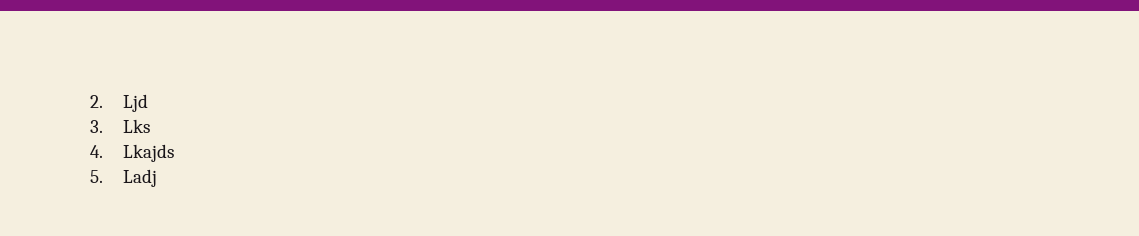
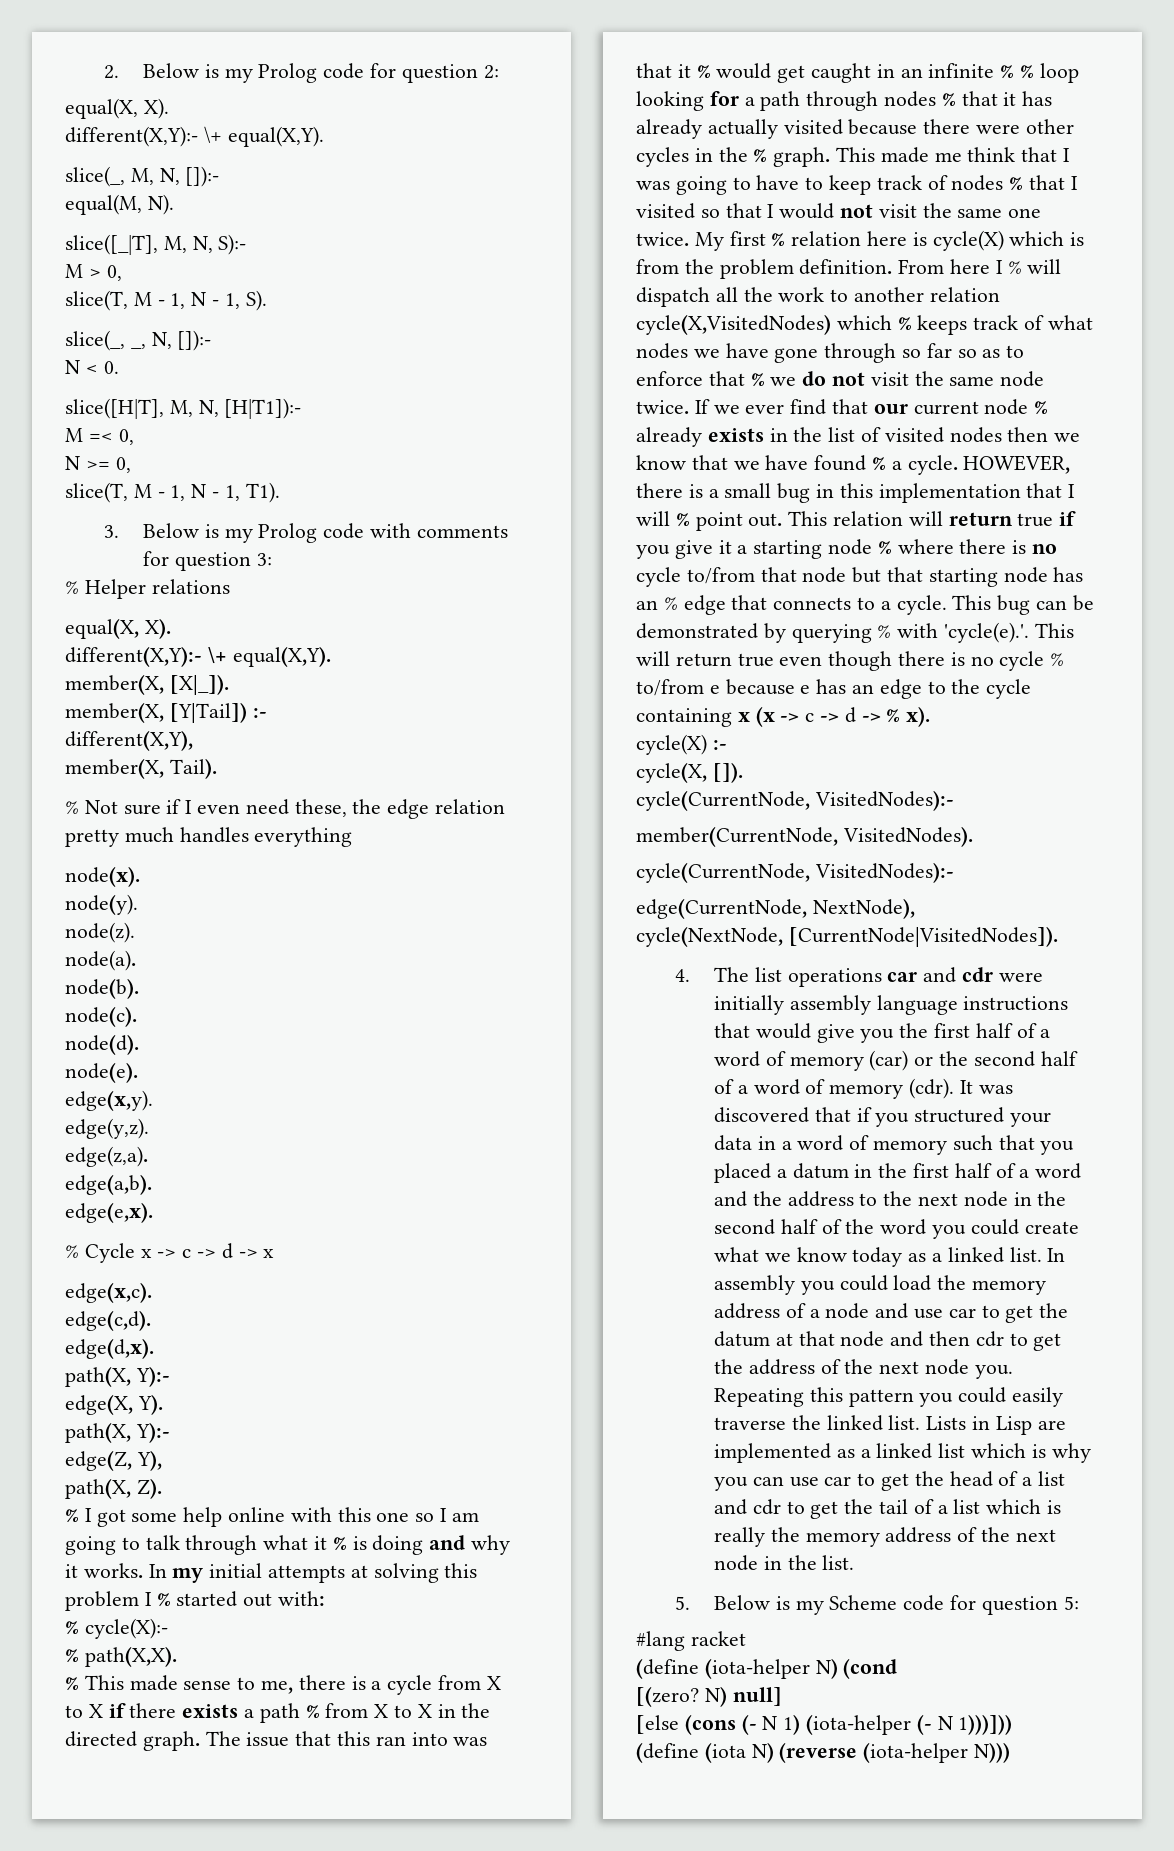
- 2. Ljd
- 3. Lks
- 4. Lkajds
- 5. Ladj
+ 2. Below is my Prolog code for question 2:
+ equal(X, X).
+ different(X,Y):- \+ equal(X,Y).
+ slice(_, M, N, []):-
+ equal(M, N).
+ slice([_|T], M, N, S):-
+ M > 0,
+ slice(T, M - 1, N - 1, S).
+ slice(_, _, N, []):-
+ N < 0.
+ slice([H|T], M, N, [H|T1]):-
+ M =< 0,
+ N >= 0,
+ slice(T, M - 1, N - 1, T1).
+ 3. Below is my Prolog code with comments for question 3:
+ % Helper relations
+ equal(X, X).
+ different(X,Y):- \+ equal(X,Y).
+ member(X, [X|_]).
+ member(X, [Y|Tail]) :-
+ different(X,Y),
+ member(X, Tail).
+ % Not sure if I even need these, the edge relation pretty much handles everything
+ node(x).
+ node(y).
+ node(z).
+ node(a).
+ node(b).
+ node(c).
+ node(d).
+ node(e).
+ edge(x,y).
+ edge(y,z).
+ edge(z,a).
+ edge(a,b).
+ edge(e,x).
+ % Cycle x -> c -> d -> x
+ edge(x,c).
+ edge(c,d).
+ edge(d,x).
+ path(X, Y):-
+ edge(X, Y).
+ path(X, Y):-
+ edge(Z, Y),
+ path(X, Z).
+ % I got some help online with this one so I am going to talk through what it % is doing and why it works. In my initial attempts at solving this problem I % started out with:
+ % cycle(X):-
+ % path(X,X).
+ % This made sense to me, there is a cycle from X to X if there exists a path % from X to X in the directed graph. The issue that this ran into was that it % would get caught in an infinite % % loop looking for a path through nodes % that it has already actually visited because there were other cycles in the % graph. This made me think that I was going to have to keep track of nodes % that I visited so that I would not visit the same one twice. My first % relation here is cycle(X) which is from the problem definition. From here I % will dispatch all the work to another relation cycle(X,VisitedNodes) which % keeps track of what nodes we have gone through so far so as to enforce that % we do not visit the same node twice. If we ever find that our current node % already exists in the list of visited nodes then we know that we have found % a cycle. HOWEVER, there is a small bug in this implementation that I will % point out. This relation will return true if you give it a starting node % where there is no cycle to/from that node but that starting node has an % edge that connects to a cycle. This bug can be demonstrated by querying % with 'cycle(e).'. This will return true even though there is no cycle % to/from e because e has an edge to the cycle containing x (x -> c -> d -> % x).
+ cycle(X) :-
+ cycle(X, []).
+ cycle(CurrentNode, VisitedNodes):-
+ member(CurrentNode, VisitedNodes).
+ cycle(CurrentNode, VisitedNodes):-
+ edge(CurrentNode, NextNode),
+ cycle(NextNode, [CurrentNode|VisitedNodes]).
+ 4. The list operations car and cdr were initially assembly language instructions that would give you the first half of a word of memory (car) or the second half of a word of memory (cdr). It was discovered that if you structured your data in a word of memory such that you placed a datum in the first half of a word and the address to the next node in the second half of the word you could create what we know today as a linked list. In assembly you could load the memory address of a node and use car to get the datum at that node and then cdr to get the address of the next node you. Repeating this pattern you could easily traverse the linked list. Lists in Lisp are implemented as a linked list which is why you can use car to get the head of a list and cdr to get the tail of a list which is really the memory address of the next node in the list.
+ 5. Below is my Scheme code for question 5:
+ #lang racket
+ (define (iota-helper N) (cond
+ [(zero? N) null]
+ [else (cons (- N 1) (iota-helper (- N 1)))]))
+ (define (iota N) (reverse (iota-helper N)))

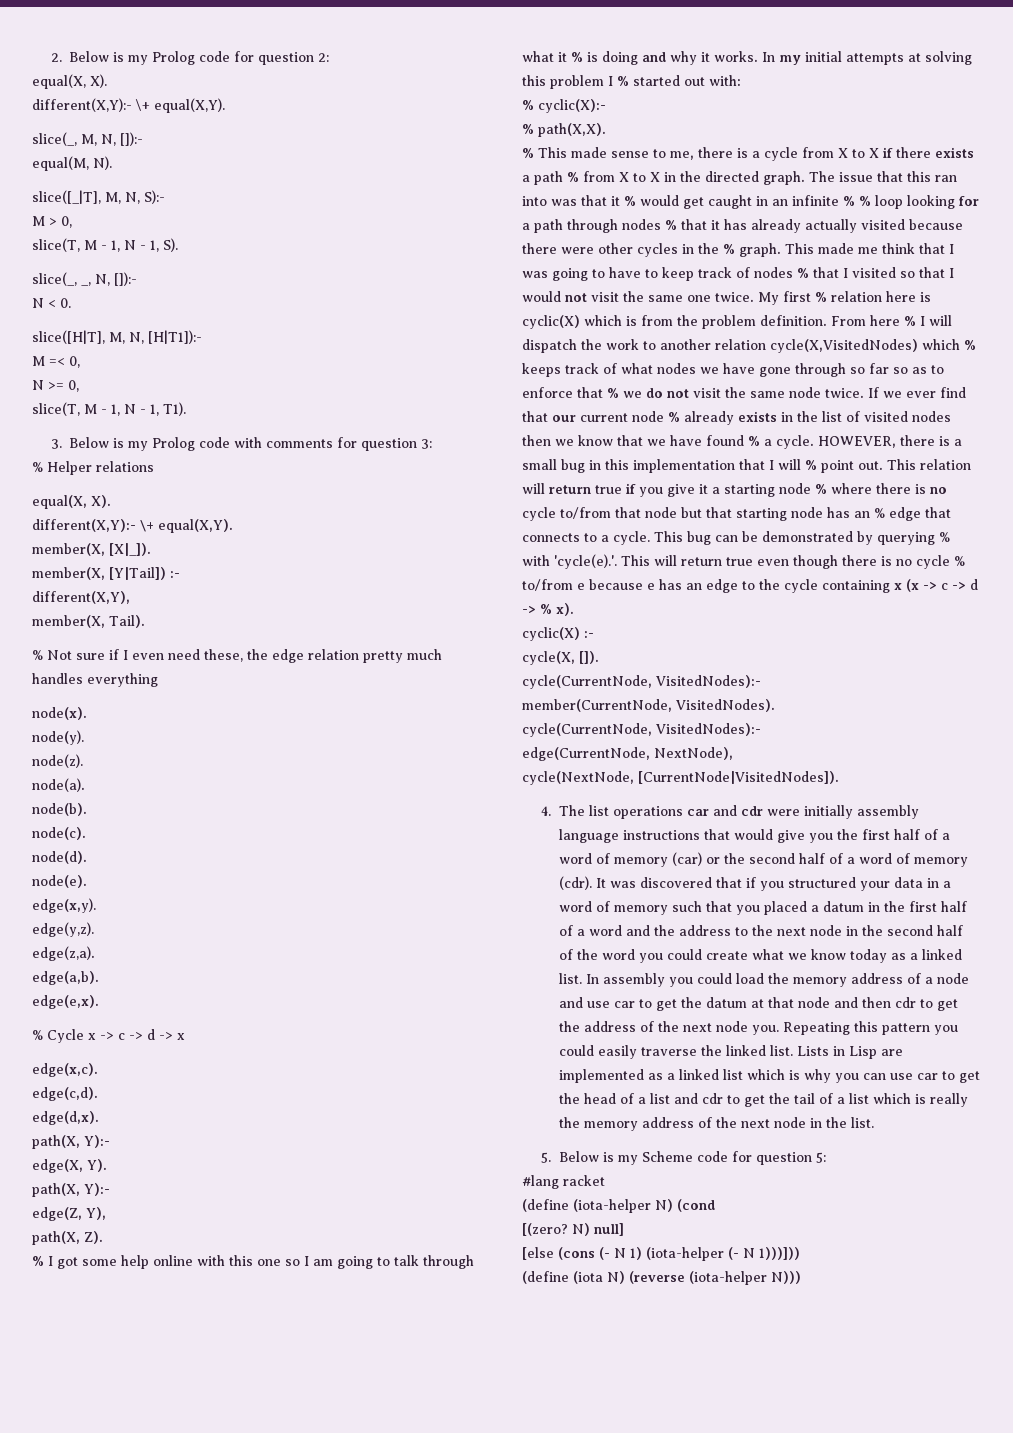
- % cycle(X):-
+ % cyclic(X):-
- My first % relation here is cycle(X) which is from the problem definition.
+ My first % relation here is cyclic(X) which is from the problem definition.
- From here I % will dispatch all the work to another relation cycle(X,VisitedNodes) which % keeps track of what nodes we have gone through so far so as to enforce that % we do not visit the same node twice.
+ From here % I will dispatch the work to another relation cycle(X,VisitedNodes) which % keeps track of what nodes we have gone through so far so as to enforce that % we do not visit the same node twice.
- cycle(X) :-
+ cyclic(X) :-

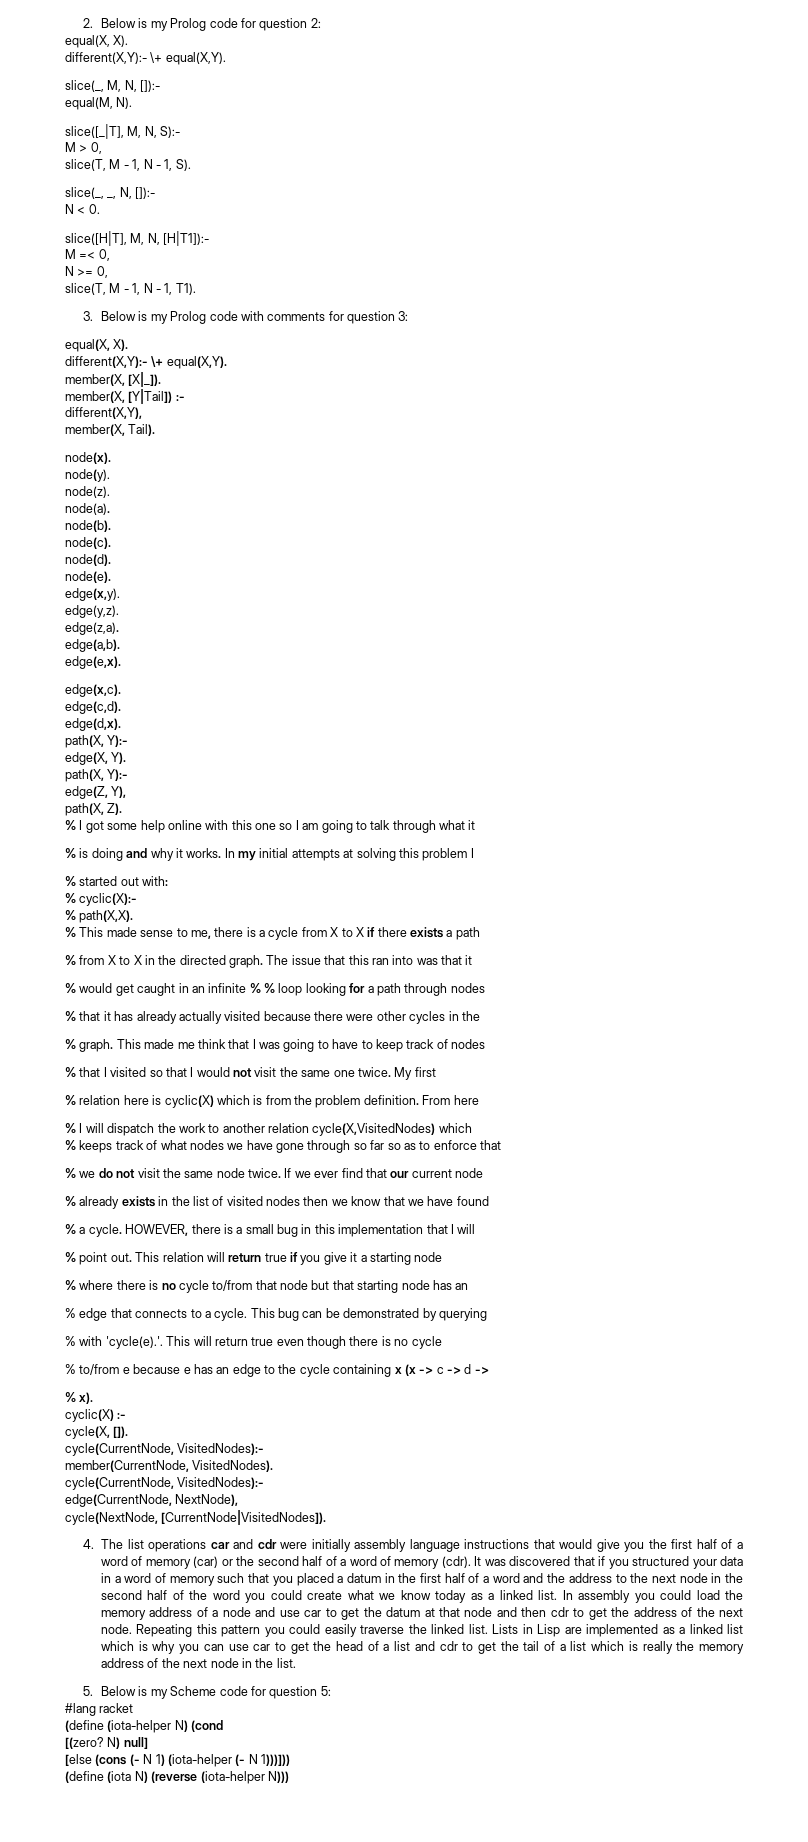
- % Helper relations
- % Not sure if I even need these, the edge relation pretty much handles everything
- % Cycle x -> c -> d -> x
- % I got some help online with this one so I am going to talk through what it % is doing and why it works.
+ % I got some help online with this one so I am going to talk through what it
+ % is doing and why it works.
- In my initial attempts at solving this problem I % started out with:
+ In my initial attempts at solving this problem I
+ % started out with:
- % This made sense to me, there is a cycle from X to X if there exists a path % from X to X in the directed graph.
+ % This made sense to me, there is a cycle from X to X if there exists a path
+ % from X to X in the directed graph.
- The issue that this ran into was that it % would get caught in an infinite % % loop looking for a path through nodes % that it has already actually visited because there were other cycles in the % graph.
+ The issue that this ran into was that it
+ % would get caught in an infinite % % loop looking for a path through nodes
+ % that it has already actually visited because there were other cycles in the
+ % graph.
- This made me think that I was going to have to keep track of nodes % that I visited so that I would not visit the same one twice.
+ This made me think that I was going to have to keep track of nodes
+ % that I visited so that I would not visit the same one twice.
- My first % relation here is cyclic(X) which is from the problem definition.
+ My first
+ % relation here is cyclic(X) which is from the problem definition.
- From here % I will dispatch the work to another relation cycle(X,VisitedNodes) which % keeps track of what nodes we have gone through so far so as to enforce that % we do not visit the same node twice.
+ From here
+ % I will dispatch the work to another relation cycle(X,VisitedNodes) which
+ % keeps track of what nodes we have gone through so far so as to enforce that
+ % we do not visit the same node twice.
- If we ever find that our current node % already exists in the list of visited nodes then we know that we have found % a cycle.
+ If we ever find that our current node
+ % already exists in the list of visited nodes then we know that we have found
+ % a cycle.
- HOWEVER, there is a small bug in this implementation that I will % point out.
+ HOWEVER, there is a small bug in this implementation that I will
+ % point out.
- This relation will return true if you give it a starting node % where there is no cycle to/from that node but that starting node has an % edge that connects to a cycle.
+ This relation will return true if you give it a starting node
+ % where there is no cycle to/from that node but that starting node has an
+ % edge that connects to a cycle.
- This bug can be demonstrated by querying % with 'cycle(e).'. This will return true even though there is no cycle % to/from e because e has an edge to the cycle containing x (x -> c -> d -> % x).
+ This bug can be demonstrated by querying
+ % with 'cycle(e).'. This will return true even though there is no cycle
+ % to/from e because e has an edge to the cycle containing x (x -> c -> d ->
+ % x).
- In assembly you could load the memory address of a node and use car to get the datum at that node and then cdr to get the address of the next node you.
+ In assembly you could load the memory address of a node and use car to get the datum at that node and then cdr to get the address of the next node.

